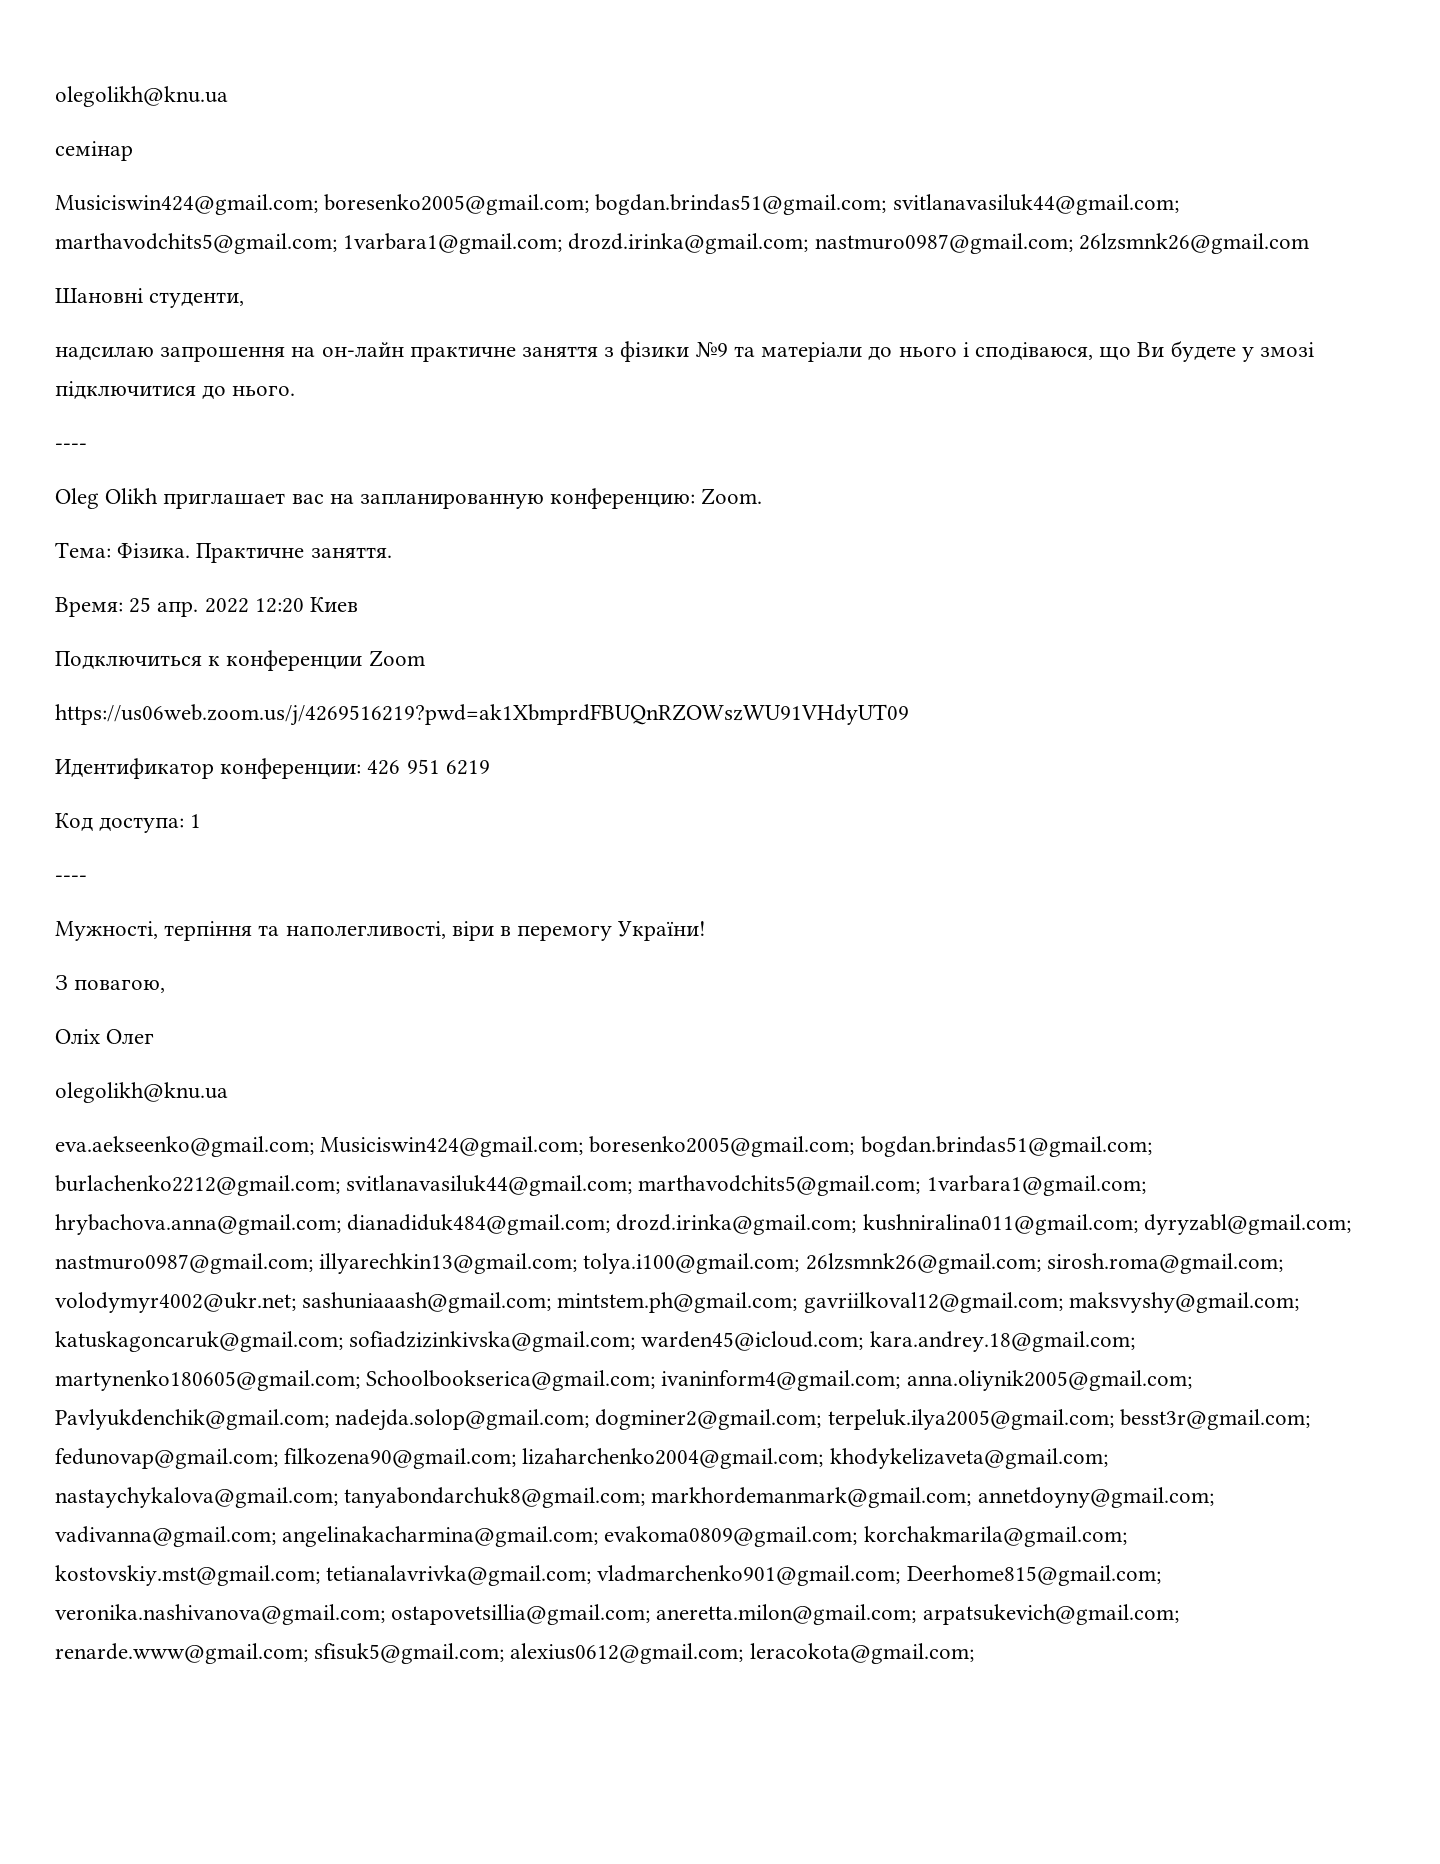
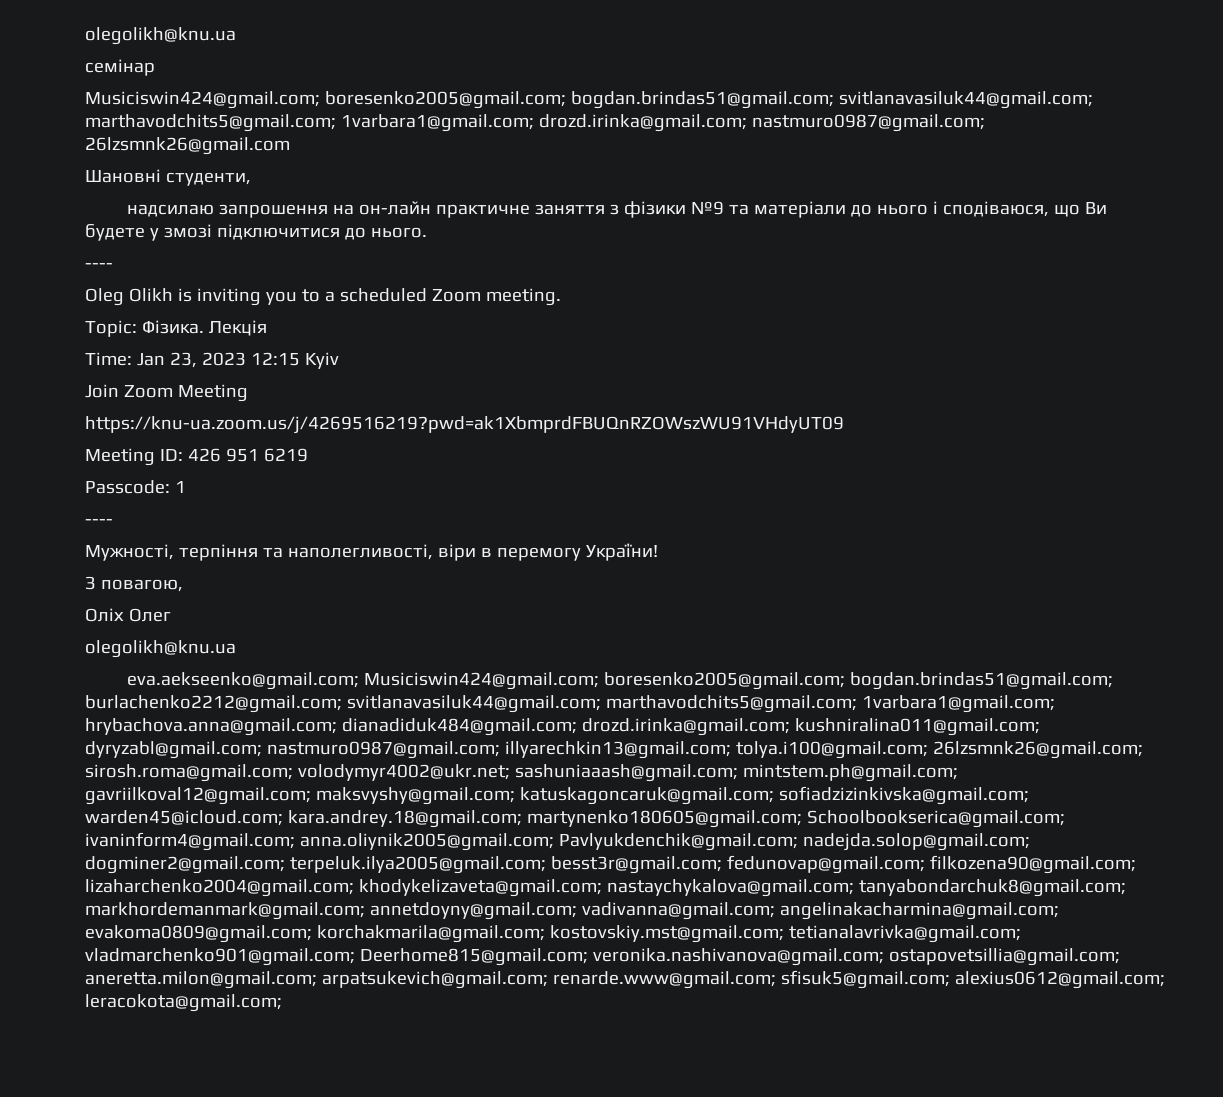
- Oleg Olikh приглашает вас на запланированную конференцию: Zoom.
- Тема: Фізика. Практичне заняття.
- Время: 25 апр. 2022 12:20 Киев
- Подключиться к конференции Zoom
- https://us06web.zoom.us/j/4269516219?pwd=ak1XbmprdFBUQnRZOWszWU91VHdyUT09
- Идентификатор конференции: 426 951 6219
+ Oleg Olikh is inviting you to a scheduled Zoom meeting.
+ Topic: Фізика. Лекція
+ Time: Jan 23, 2023 12:15 Kyiv
+ Join Zoom Meeting
+ https://knu-ua.zoom.us/j/4269516219?pwd=ak1XbmprdFBUQnRZOWszWU91VHdyUT09
+ Meeting ID: 426 951 6219
- Код доступа: 1
+ Passcode: 1

